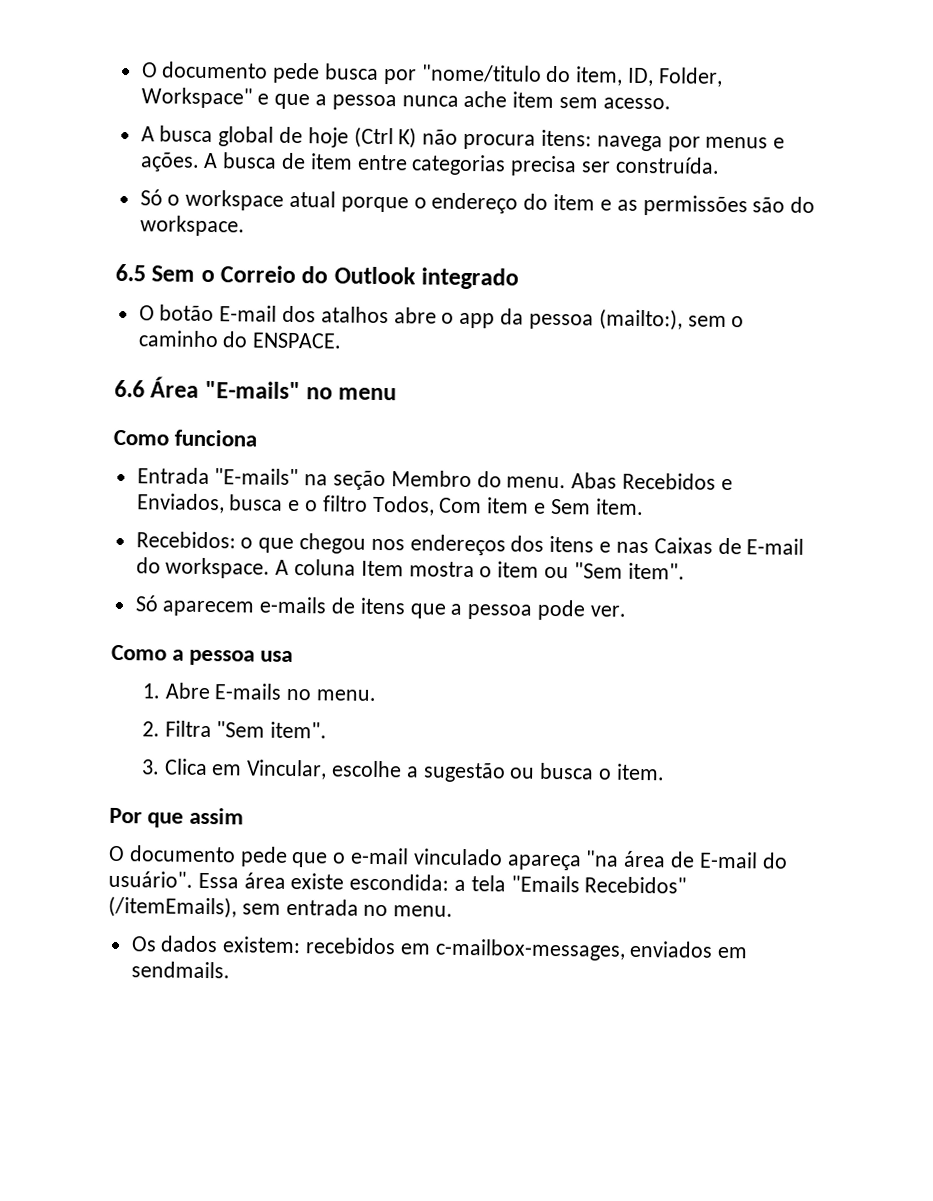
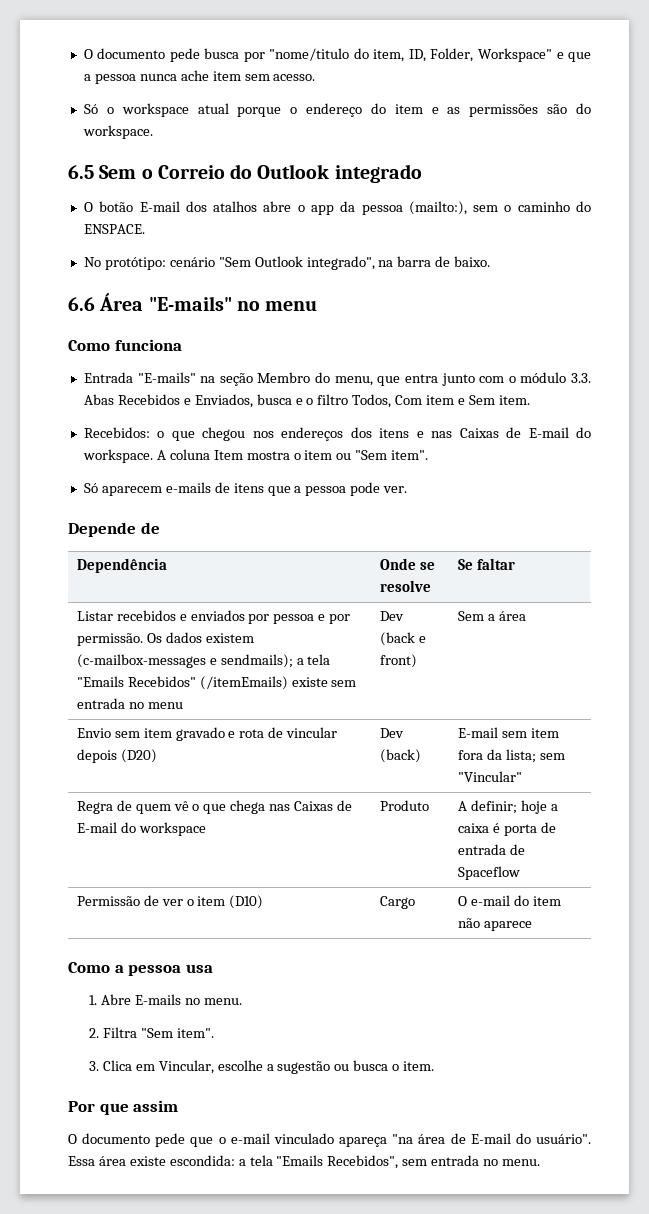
- A busca global de hoje (Ctrl K) não procura itens: navega por menus e ações. A busca de item entre categorias precisa ser construída.
+ No protótipo: cenário "Sem Outlook integrado", na barra de baixo.
- Entrada "E-mails" na seção Membro do menu. Abas Recebidos e Enviados, busca e o filtro Todos, Com item e Sem item.
+ Entrada "E-mails" na seção Membro do menu, que entra junto com o módulo 3.3. Abas Recebidos e Enviados, busca e o filtro Todos, Com item e Sem item.
+ Depende de
+ Dependência | Onde se resolve | Se faltar
+ Listar recebidos e enviados por pessoa e por permissão. Os dados existem (c-mailbox-messages e sendmails); a tela "Emails Recebidos" (/itemEmails) existe sem entrada no menu | Dev (back e front) | Sem a área
+ Envio sem item gravado e rota de vincular depois (D20) | Dev (back) | E-mail sem item fora da lista; sem "Vincular"
+ Regra de quem vê o que chega nas Caixas de E-mail do workspace | Produto | A definir; hoje a caixa é porta de entrada de Spaceflow
+ Permissão de ver o item (D10) | Cargo | O e-mail do item não aparece
- Essa área existe escondida: a tela "Emails Recebidos" (/itemEmails), sem entrada no menu.
+ Essa área existe escondida: a tela "Emails Recebidos", sem entrada no menu.
- Os dados existem: recebidos em c-mailbox-messages, enviados em sendmails.

